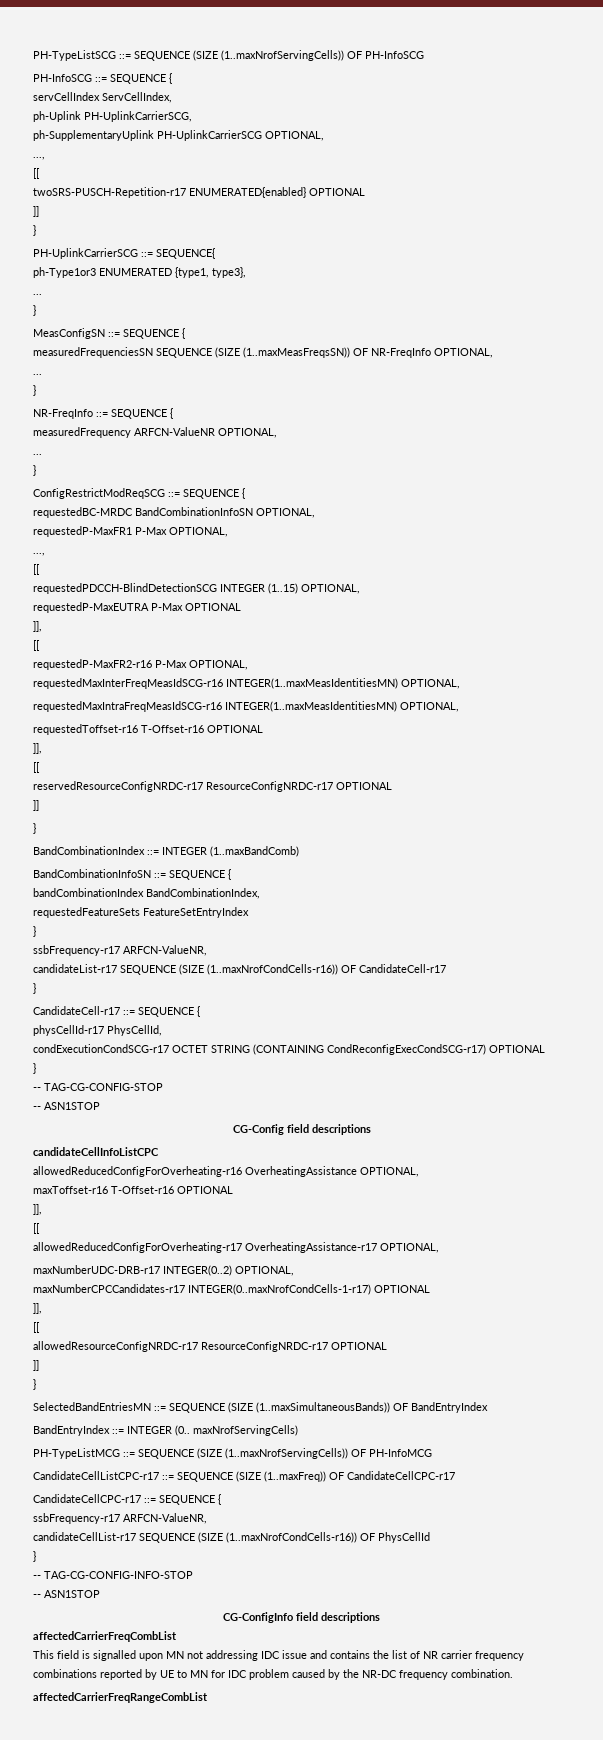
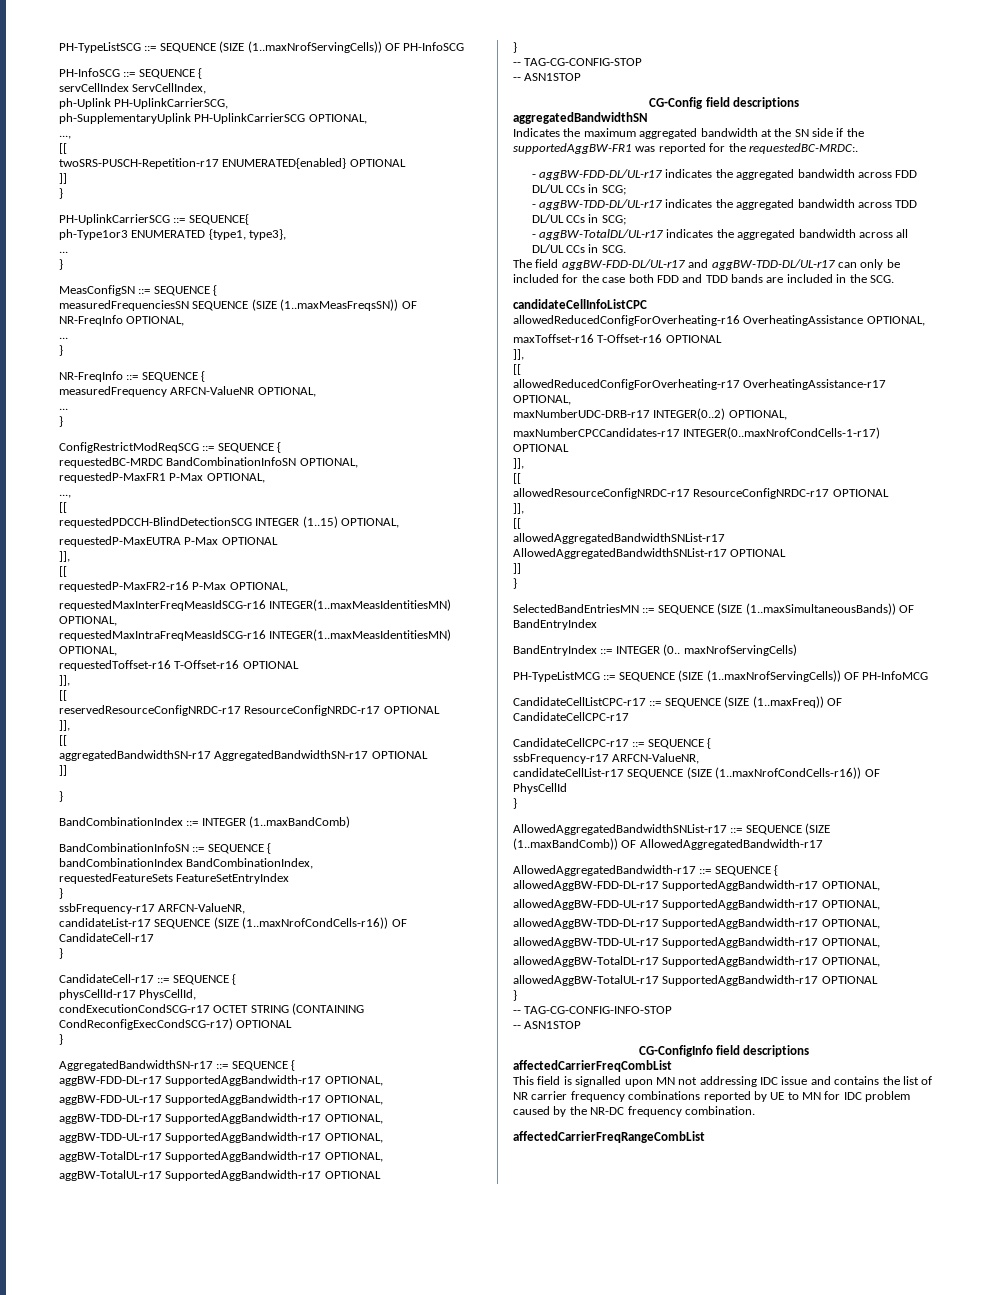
  reservedResourceConfigNRDC-r17 ResourceConfigNRDC-r17 OPTIONAL
+ ]],
+ [[
+ aggregatedBandwidthSN-r17 AggregatedBandwidthSN-r17 OPTIONAL
+ AggregatedBandwidthSN-r17 ::= SEQUENCE {
+ aggBW-FDD-DL-r17 SupportedAggBandwidth-r17 OPTIONAL,
+ aggBW-FDD-UL-r17 SupportedAggBandwidth-r17 OPTIONAL,
+ aggBW-TDD-DL-r17 SupportedAggBandwidth-r17 OPTIONAL,
+ aggBW-TDD-UL-r17 SupportedAggBandwidth-r17 OPTIONAL,
+ aggBW-TotalDL-r17 SupportedAggBandwidth-r17 OPTIONAL,
+ aggBW-TotalUL-r17 SupportedAggBandwidth-r17 OPTIONAL
+ }
+ aggregatedBandwidthSN
+ Indicates the maximum aggregated bandwidth at the SN side if the supportedAggBW-FR1 was reported for the requestedBC-MRDC:.
+ - aggBW-FDD-DL/UL-r17 indicates the aggregated bandwidth across FDD DL/UL CCs in SCG;
+ - aggBW-TDD-DL/UL-r17 indicates the aggregated bandwidth across TDD DL/UL CCs in SCG;
+ - aggBW-TotalDL/UL-r17 indicates the aggregated bandwidth across all DL/UL CCs in SCG.
+ The field aggBW-FDD-DL/UL-r17 and aggBW-TDD-DL/UL-r17 can only be included for the case both FDD and TDD bands are included in the SCG.
  allowedResourceConfigNRDC-r17 ResourceConfigNRDC-r17 OPTIONAL
+ ]],
+ [[
+ allowedAggregatedBandwidthSNList-r17 AllowedAggregatedBandwidthSNList-r17 OPTIONAL
+ AllowedAggregatedBandwidthSNList-r17 ::= SEQUENCE (SIZE (1..maxBandComb)) OF AllowedAggregatedBandwidth-r17
+ AllowedAggregatedBandwidth-r17 ::= SEQUENCE {
+ allowedAggBW-FDD-DL-r17 SupportedAggBandwidth-r17 OPTIONAL,
+ allowedAggBW-FDD-UL-r17 SupportedAggBandwidth-r17 OPTIONAL,
+ allowedAggBW-TDD-DL-r17 SupportedAggBandwidth-r17 OPTIONAL,
+ allowedAggBW-TDD-UL-r17 SupportedAggBandwidth-r17 OPTIONAL,
+ allowedAggBW-TotalDL-r17 SupportedAggBandwidth-r17 OPTIONAL,
+ allowedAggBW-TotalUL-r17 SupportedAggBandwidth-r17 OPTIONAL
+ }

